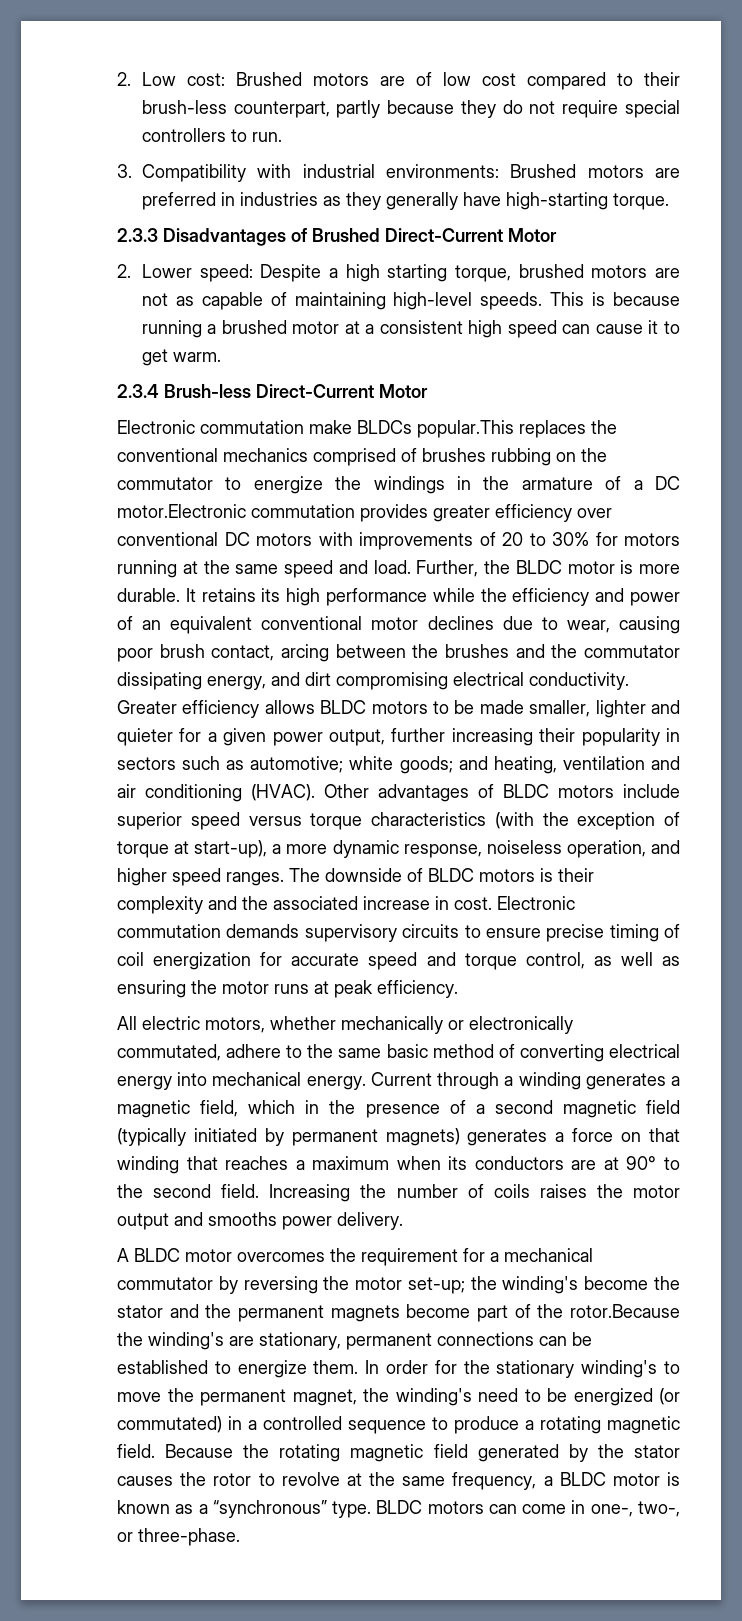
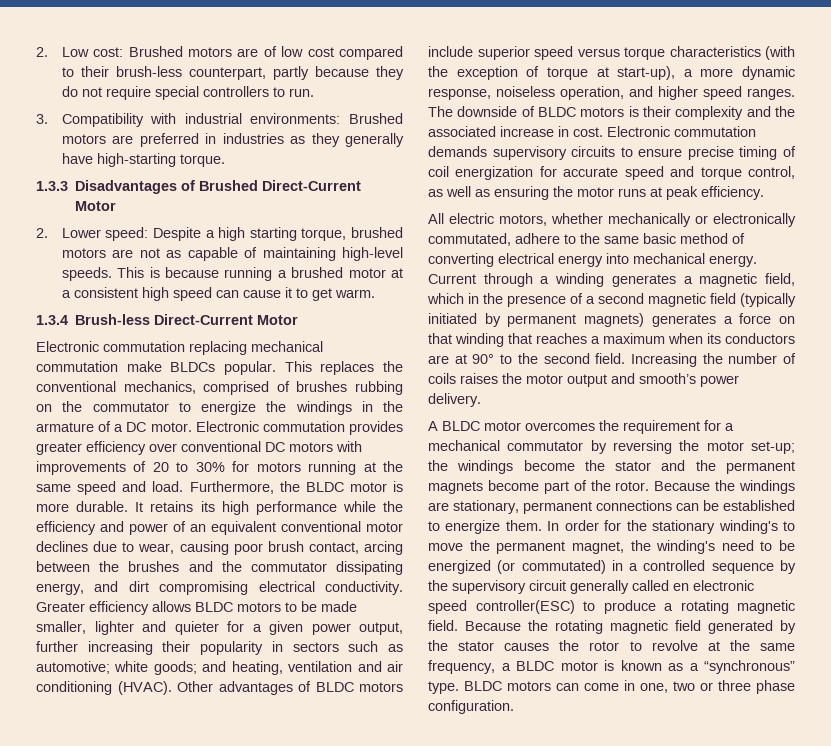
- 2.3.3 Disadvantages of Brushed Direct-Current Motor
+ 1.3.3 Disadvantages of Brushed Direct-Current Motor
- 2.3.4 Brush-less Direct-Current Motor
+ 1.3.4 Brush-less Direct-Current Motor
- Electronic commutation make BLDCs popular.This replaces the conventional mechanics comprised of brushes rubbing on the commutator to energize the windings in the armature of a DC motor.Electronic commutation provides greater efficiency over conventional DC motors with improvements of 20 to 30% for motors running at the same speed and load.
+ Electronic commutation replacing mechanical commutation make BLDCs popular. This replaces the conventional mechanics, comprised of brushes rubbing on the commutator to energize the windings in the armature of a DC motor. Electronic commutation provides greater efficiency over conventional DC motors with improvements of 20 to 30% for motors running at the same speed and load.
- Further, the BLDC motor is more durable.
+ Furthermore, the BLDC motor is more durable.
- Increasing the number of coils raises the motor output and smooths power delivery.
+ Increasing the number of coils raises the motor output and smooth’s power delivery.
- A BLDC motor overcomes the requirement for a mechanical commutator by reversing the motor set-up; the winding's become the stator and the permanent magnets become part of the rotor.Because the winding's are stationary, permanent connections can be established to energize them.
+ A BLDC motor overcomes the requirement for a mechanical commutator by reversing the motor set-up; the windings become the stator and the permanent magnets become part of the rotor. Because the windings are stationary, permanent connections can be established to energize them.
- In order for the stationary winding's to move the permanent magnet, the winding's need to be energized (or commutated) in a controlled sequence to produce a rotating magnetic field.
+ In order for the stationary winding's to move the permanent magnet, the winding's need to be energized (or commutated) in a controlled sequence by the supervisory circuit generally called en electronic speed controller(ESC) to produce a rotating magnetic field.
- BLDC motors can come in one-, two-, or three-phase.
+ BLDC motors can come in one, two or three phase configuration.

